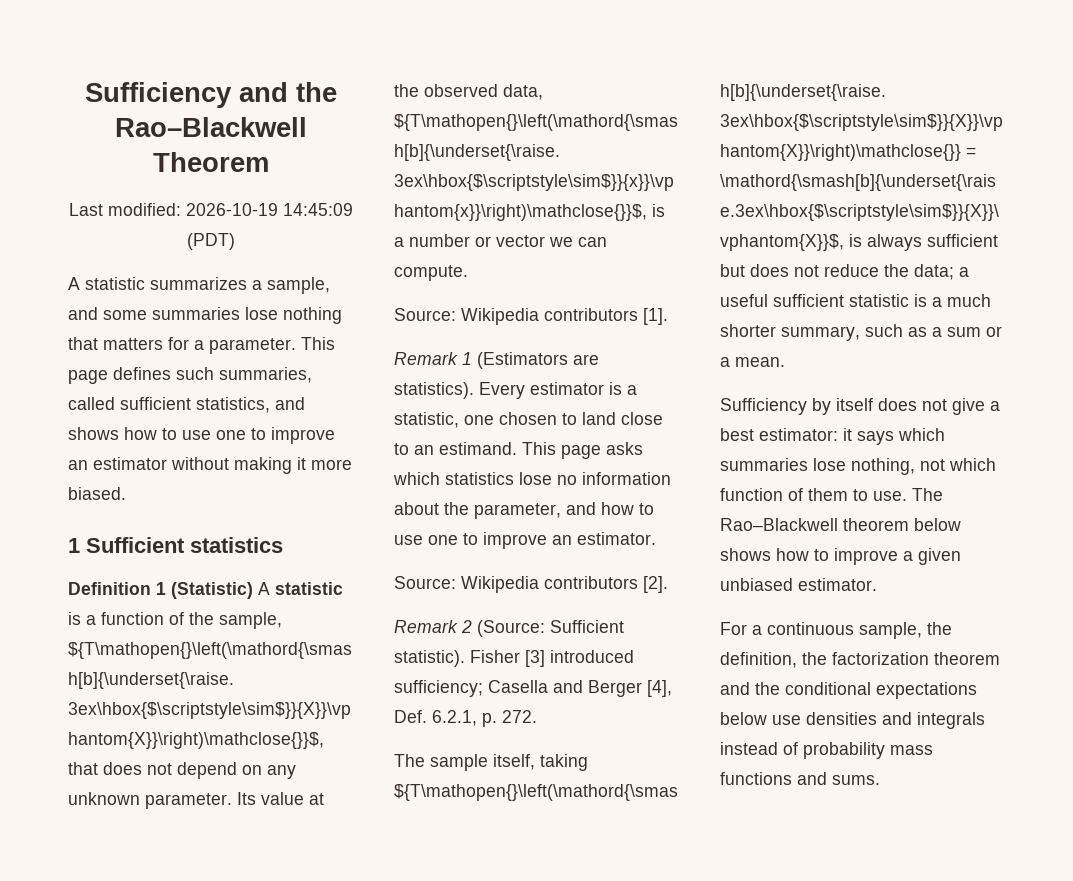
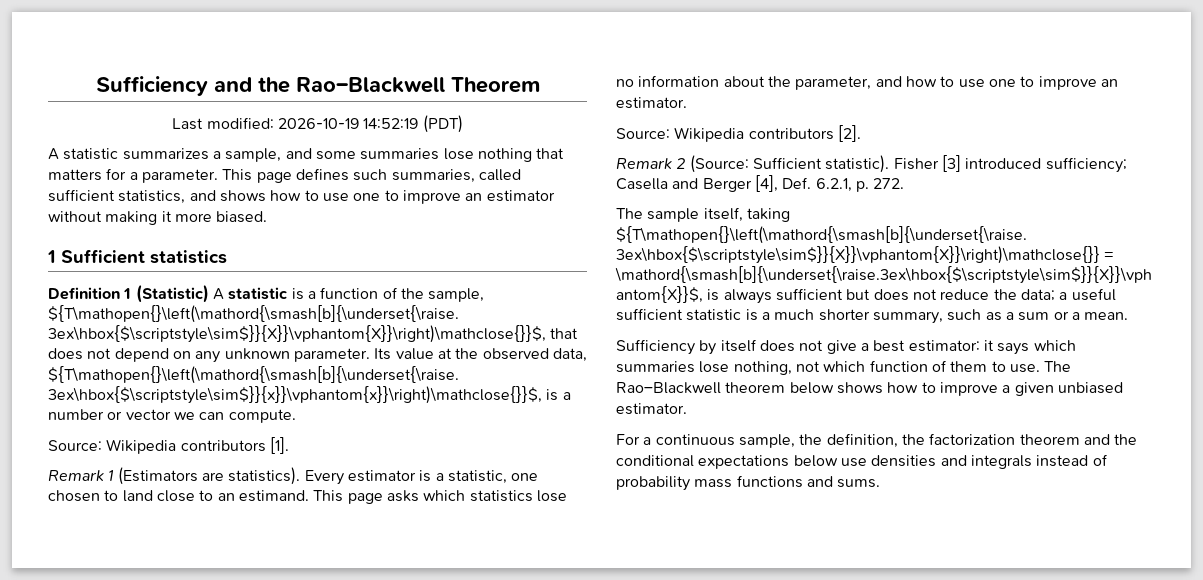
- Last modified: 2026-10-19 14:45:09 (PDT)
+ Last modified: 2026-10-19 14:52:19 (PDT)

